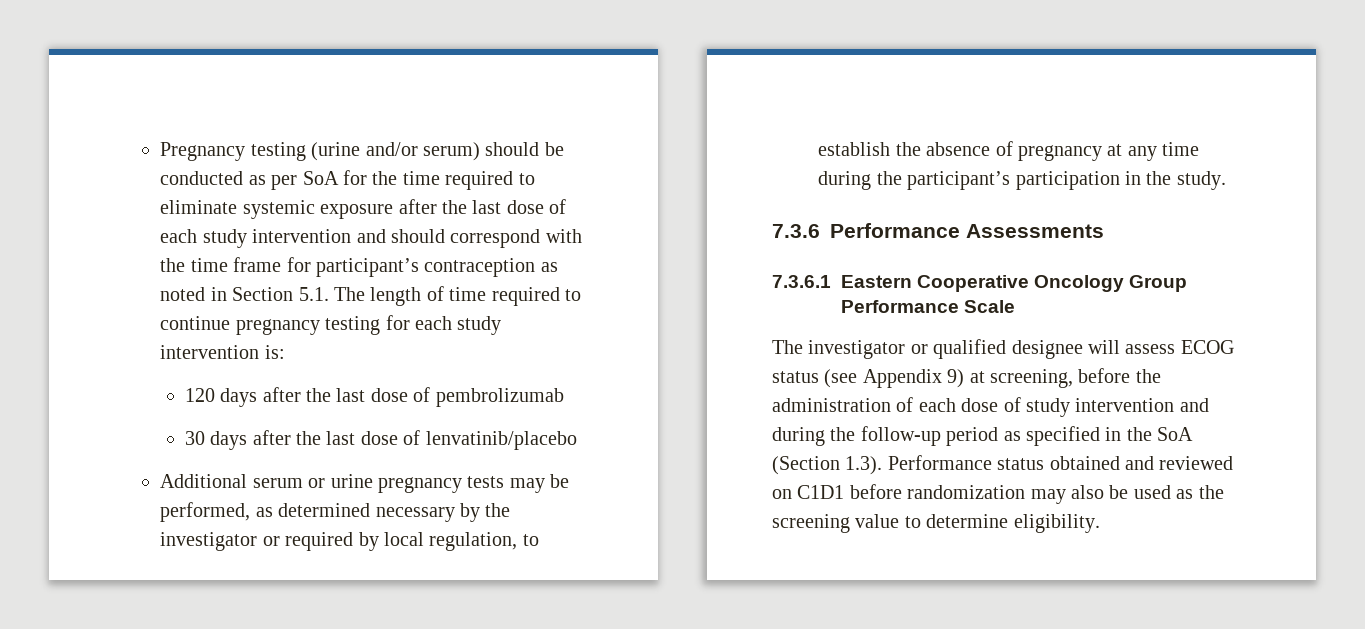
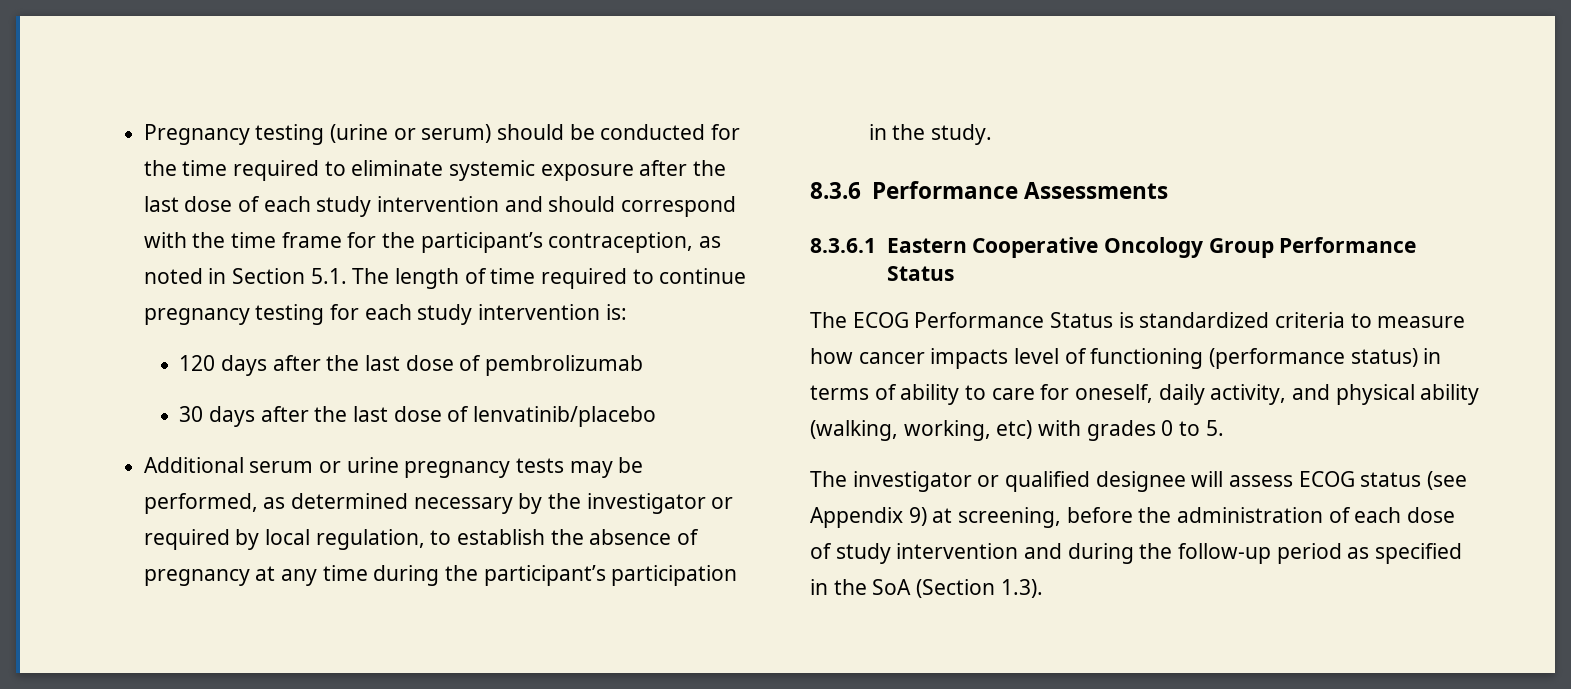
- Pregnancy testing (urine and/or serum) should be conducted as per SoA for the time required to eliminate systemic exposure after the last dose of each study intervention and should correspond with the time frame for participant’s contraception as noted in Section 5.1. The length of time required to continue pregnancy testing for each study intervention is:
+ Pregnancy testing (urine or serum) should be conducted for the time required to eliminate systemic exposure after the last dose of each study intervention and should correspond with the time frame for the participant’s contraception, as noted in Section 5.1. The length of time required to continue pregnancy testing for each study intervention is:
- 7.3.6 Performance Assessments
+ 8.3.6 Performance Assessments
- 7.3.6.1 Eastern Cooperative Oncology Group Performance Scale
+ 8.3.6.1 Eastern Cooperative Oncology Group Performance Status
+ The ECOG Performance Status is standardized criteria to measure how cancer impacts level of functioning (performance status) in terms of ability to care for oneself, daily activity, and physical ability (walking, working, etc) with grades 0 to 5.
- The investigator or qualified designee will assess ECOG status (see Appendix 9) at screening, before the administration of each dose of study intervention and during the follow-up period as specified in the SoA (Section 1.3). Performance status obtained and reviewed on C1D1 before randomization may also be used as the screening value to determine eligibility.
+ The investigator or qualified designee will assess ECOG status (see Appendix 9) at screening, before the administration of each dose of study intervention and during the follow-up period as specified in the SoA (Section 1.3).

